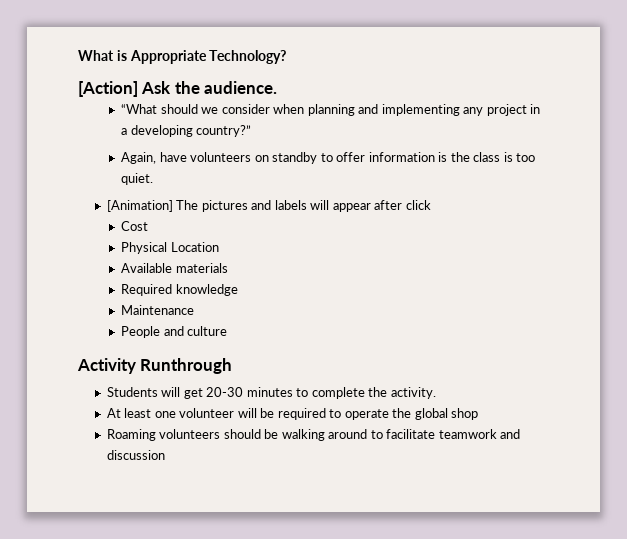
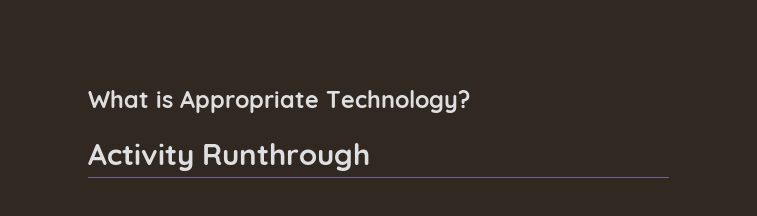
- [Action] Ask the audience.
- “What should we consider when planning and implementing any project in a developing country?”
- Again, have volunteers on standby to offer information is the class is too quiet.
- [Animation] The pictures and labels will appear after click
- Cost
- Physical Location
- Available materials
- Required knowledge
- Maintenance
- People and culture
  Activity Runthrough
- Students will get 20-30 minutes to complete the activity.
- At least one volunteer will be required to operate the global shop
- Roaming volunteers should be walking around to facilitate teamwork and discussion

